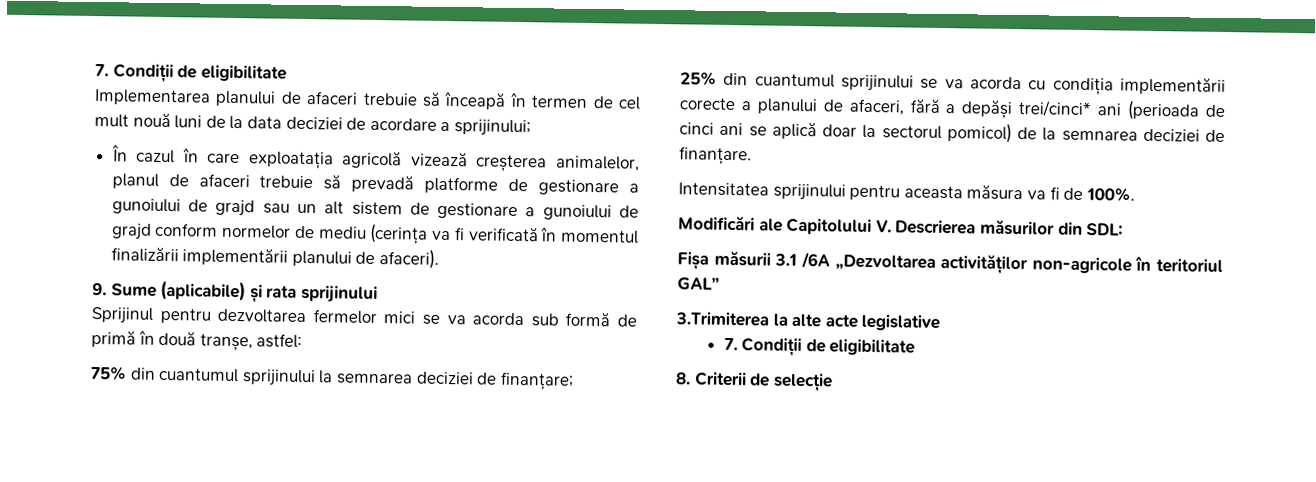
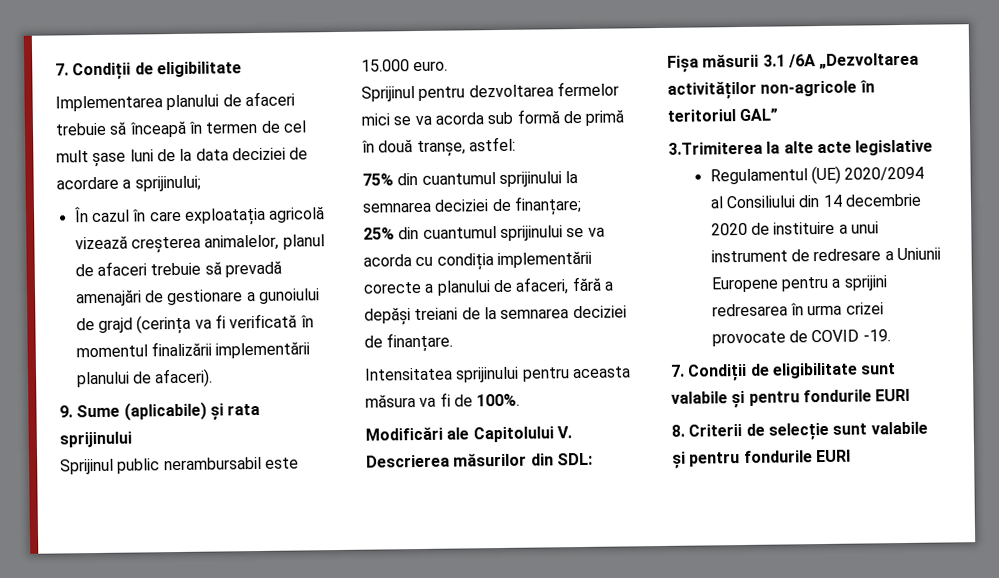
- Implementarea planului de afaceri trebuie să înceapă în termen de cel mult nouă luni de la data deciziei de acordare a sprijinului;
+ Implementarea planului de afaceri trebuie să înceapă în termen de cel mult șase luni de la data deciziei de acordare a sprijinului;
- În cazul în care exploatația agricolă vizează creșterea animalelor, planul de afaceri trebuie să prevadă platforme de gestionare a gunoiului de grajd sau un alt sistem de gestionare a gunoiului de grajd conform normelor de mediu (cerința va fi verificată în momentul finalizării implementării planului de afaceri).
+ În cazul în care exploatația agricolă vizează creșterea animalelor, planul de afaceri trebuie să prevadă amenajări de gestionare a gunoiului de grajd (cerința va fi verificată în momentul finalizării implementării planului de afaceri).
+ Sprijinul public nerambursabil este 15.000 euro.
- 25% din cuantumul sprijinului se va acorda cu condiția implementării corecte a planului de afaceri, fără a depăși trei/cinci* ani (perioada de cinci ani se aplică doar la sectorul pomicol) de la semnarea deciziei de finanțare.
+ 25% din cuantumul sprijinului se va acorda cu condiția implementării corecte a planului de afaceri, fără a depăși treiani de la semnarea deciziei de finanțare.
  3.Trimiterea la alte acte legislative
- 7. Condiții de eligibilitate
- 8. Criterii de selecție
+ Regulamentul (UE) 2020/2094 al Consiliului din 14 decembrie 2020 de instituire a unui instrument de redresare a Uniunii Europene pentru a sprijini redresarea în urma crizei provocate de COVID -19.
+ 7. Condiții de eligibilitate sunt valabile și pentru fondurile EURI
+ 8. Criterii de selecție sunt valabile și pentru fondurile EURI

